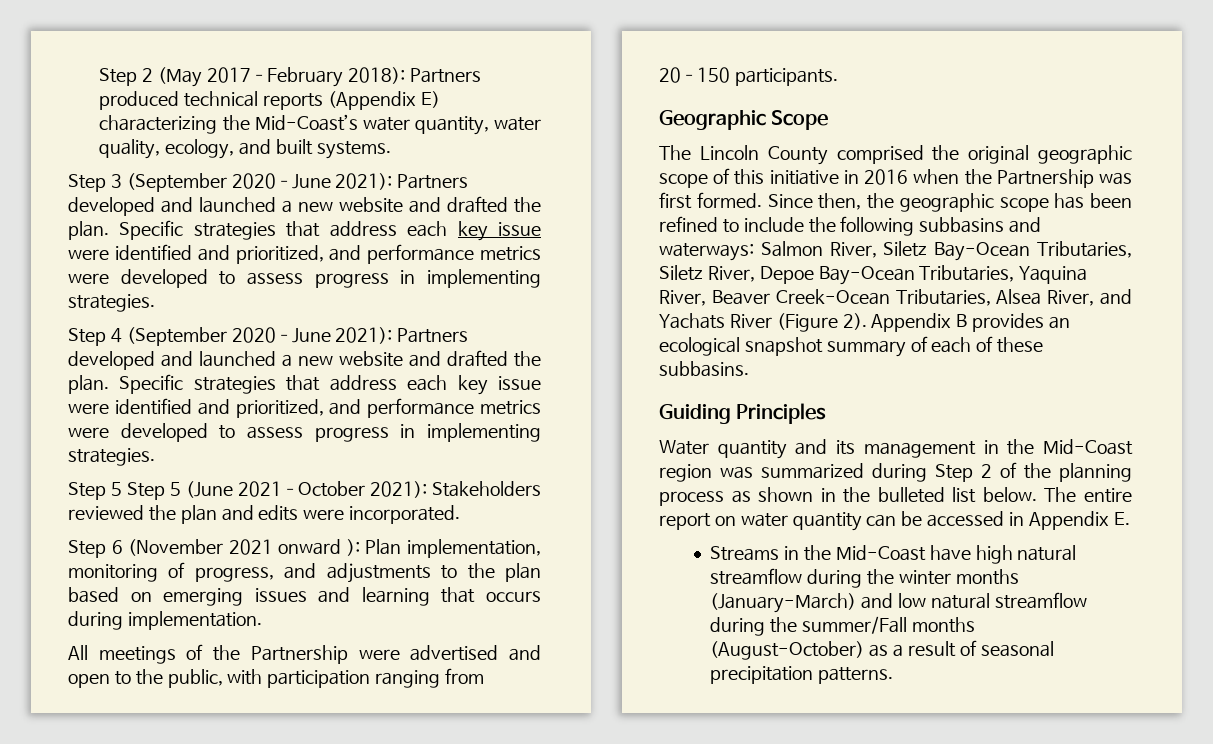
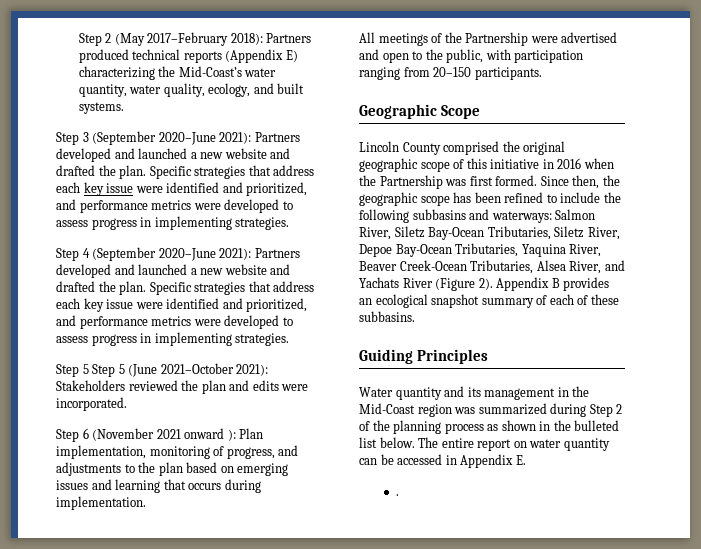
- The Lincoln County comprised the original geographic scope of this initiative in 2016 when the Partnership was first formed.
+ Lincoln County comprised the original geographic scope of this initiative in 2016 when the Partnership was first formed.
- Streams in the Mid-Coast have high natural streamflow during the winter months (January-March) and low natural streamflow during the summer/Fall months (August-October) as a result of seasonal precipitation patterns.
+ .

